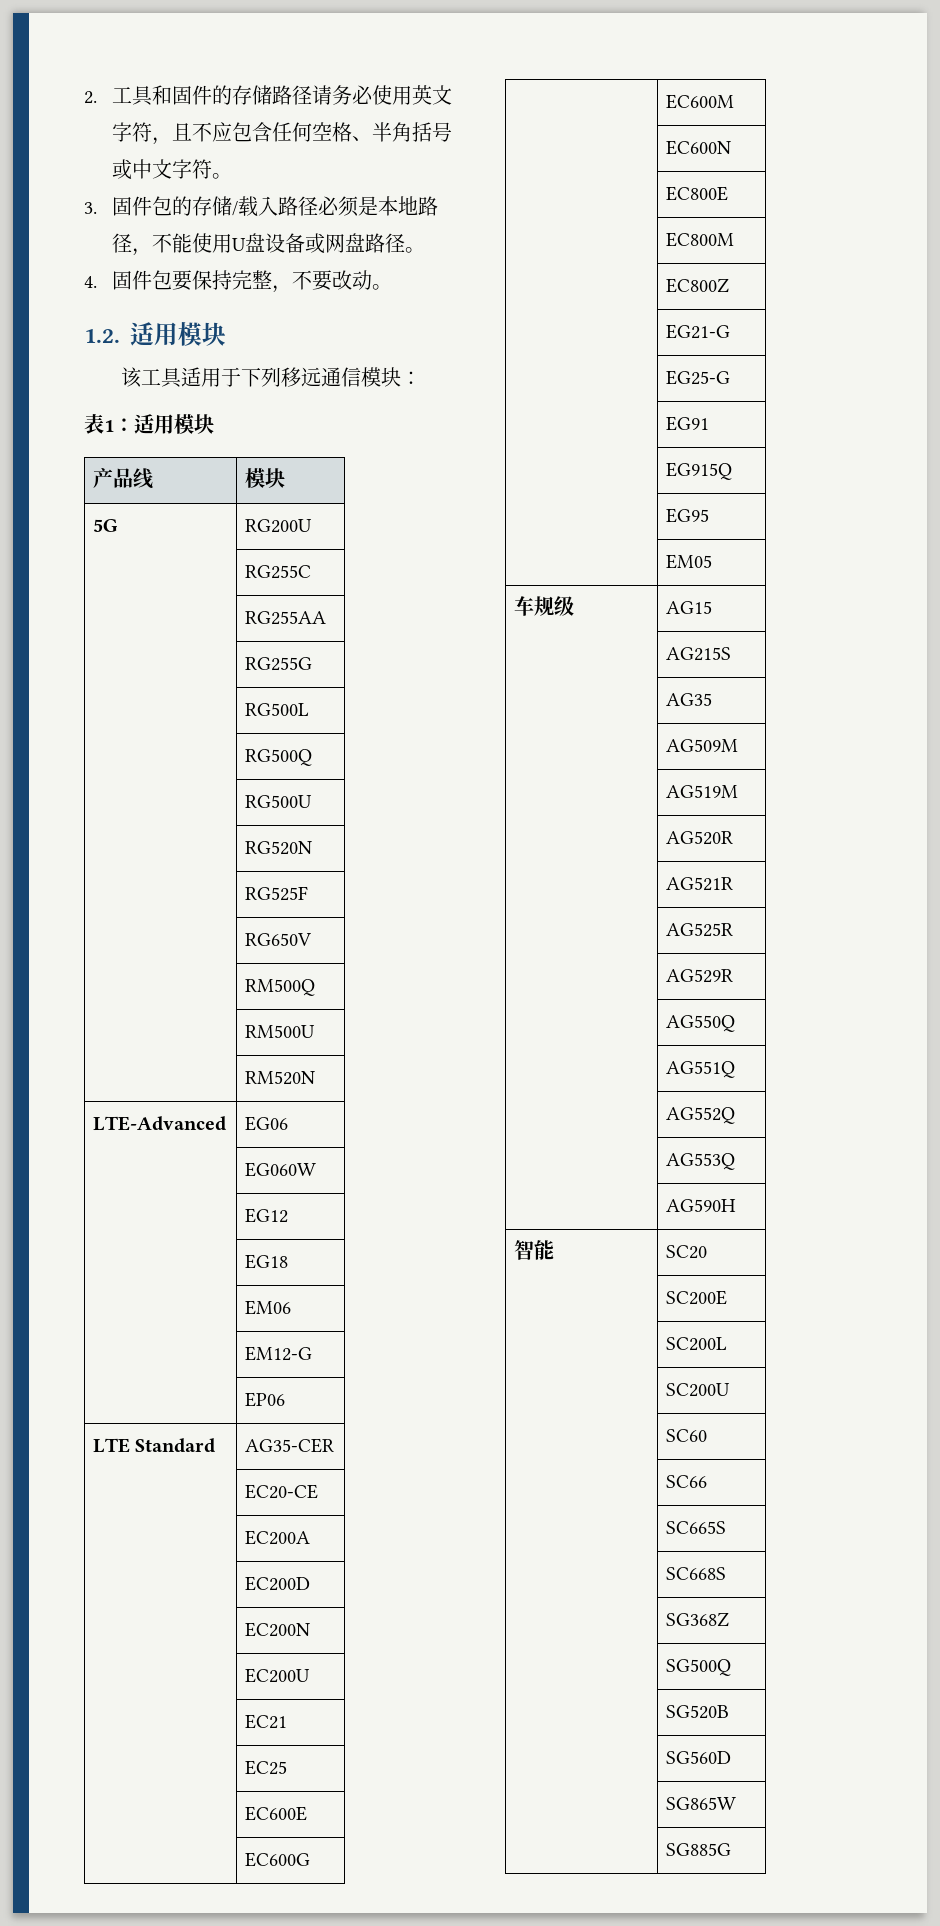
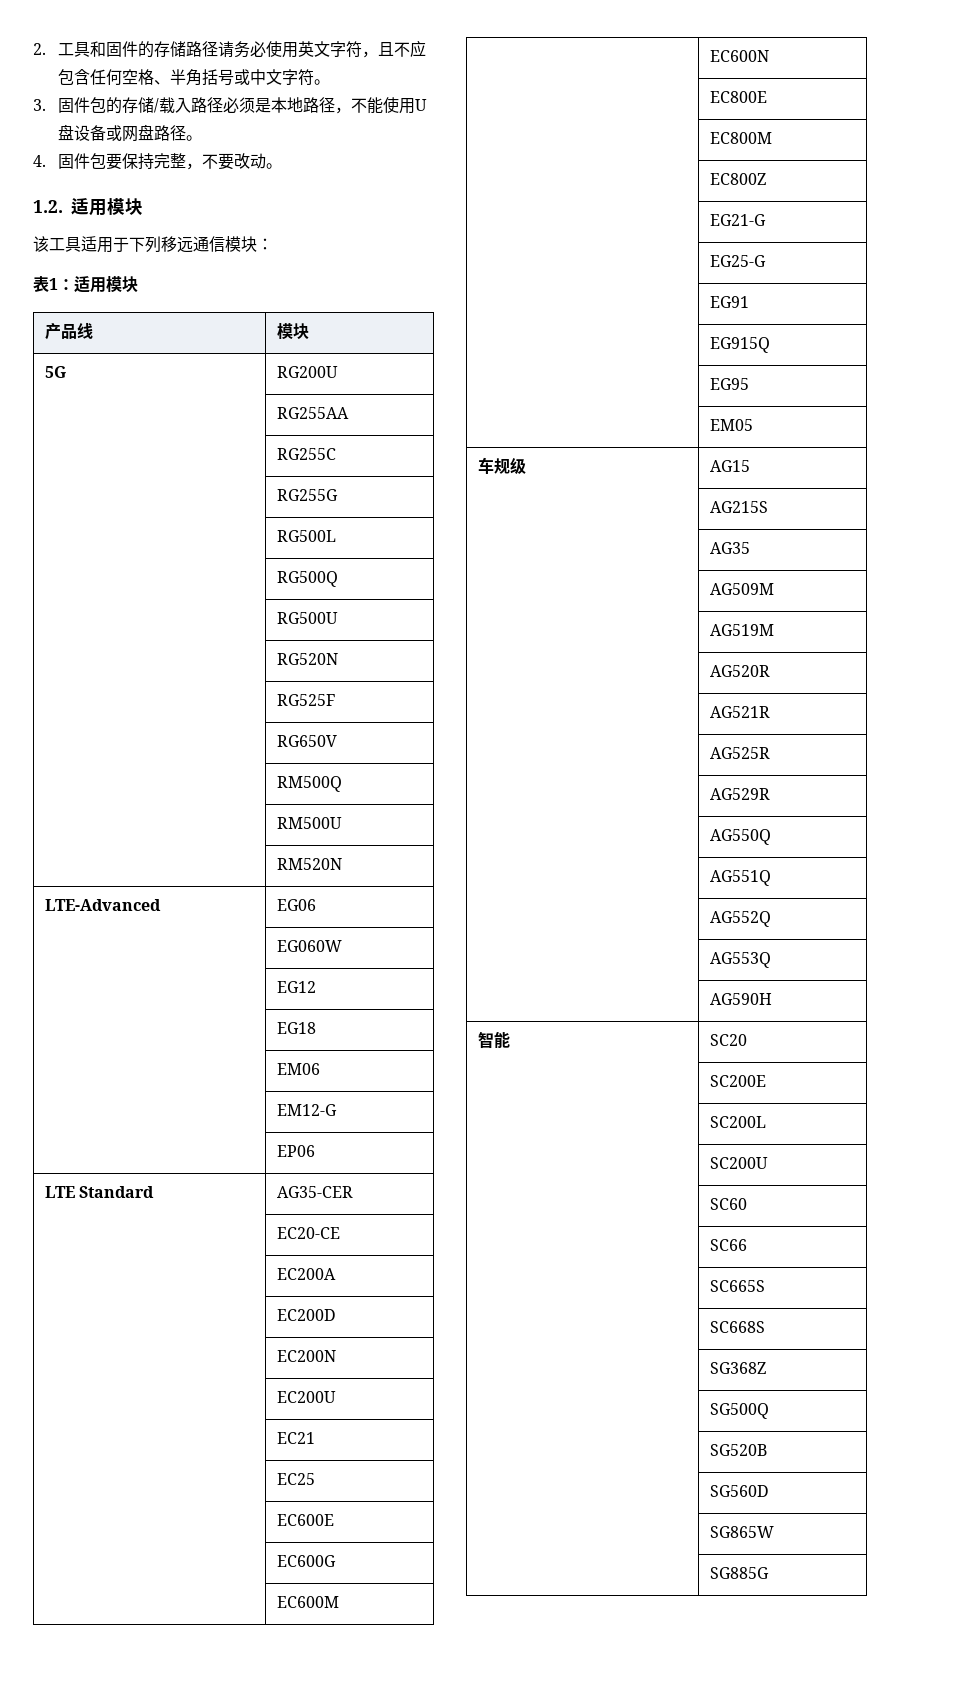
+ | RG255AA
  | RG255C
- | RG255AA

